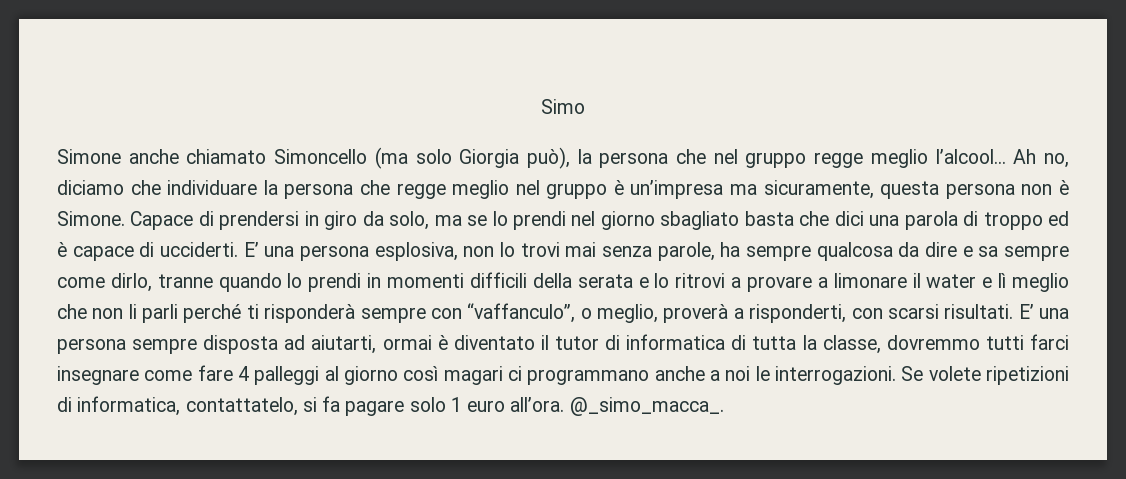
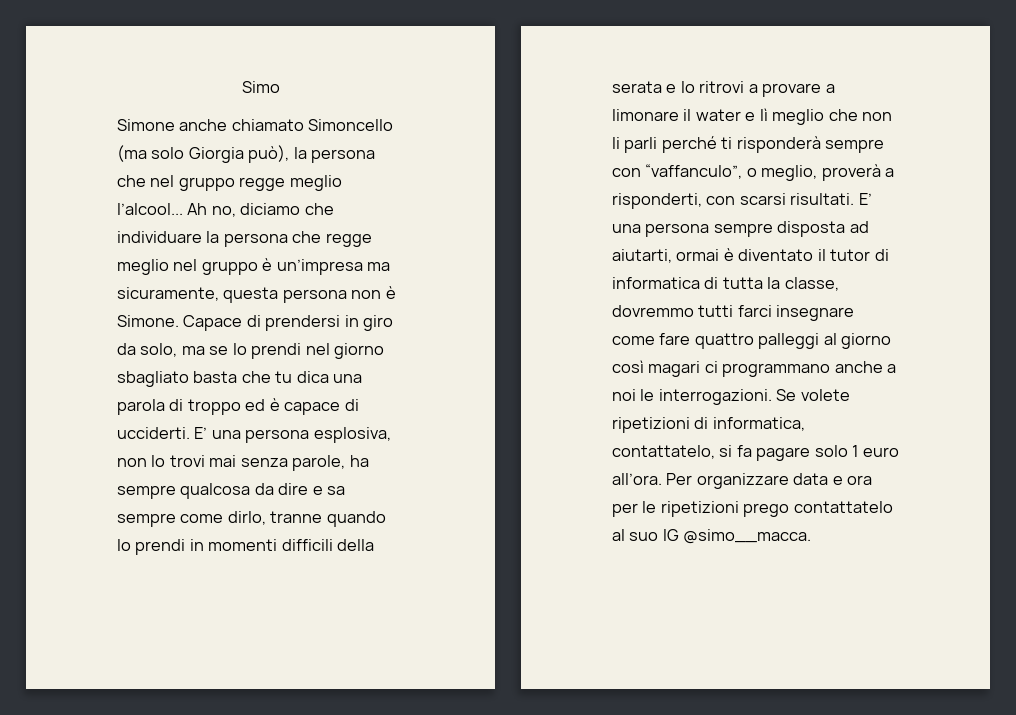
- Capace di prendersi in giro da solo, ma se lo prendi nel giorno sbagliato basta che dici una parola di troppo ed è capace di ucciderti.
+ Capace di prendersi in giro da solo, ma se lo prendi nel giorno sbagliato basta che tu dica una parola di troppo ed è capace di ucciderti.
- E’ una persona sempre disposta ad aiutarti, ormai è diventato il tutor di informatica di tutta la classe, dovremmo tutti farci insegnare come fare 4 palleggi al giorno così magari ci programmano anche a noi le interrogazioni.
+ E’ una persona sempre disposta ad aiutarti, ormai è diventato il tutor di informatica di tutta la classe, dovremmo tutti farci insegnare come fare quattro palleggi al giorno così magari ci programmano anche a noi le interrogazioni.
- @_simo_macca_.
+ Per organizzare data e ora per le ripetizioni prego contattatelo al suo IG @simo__macca.

